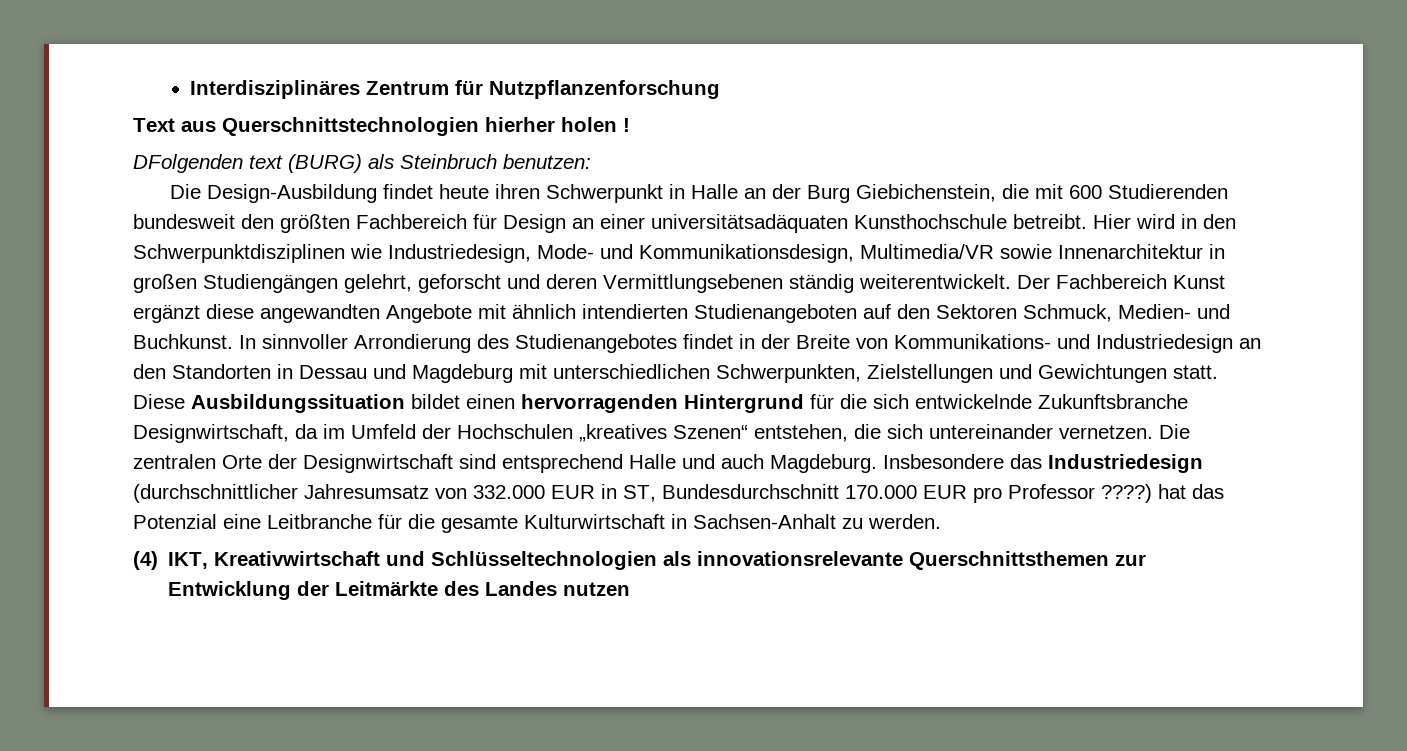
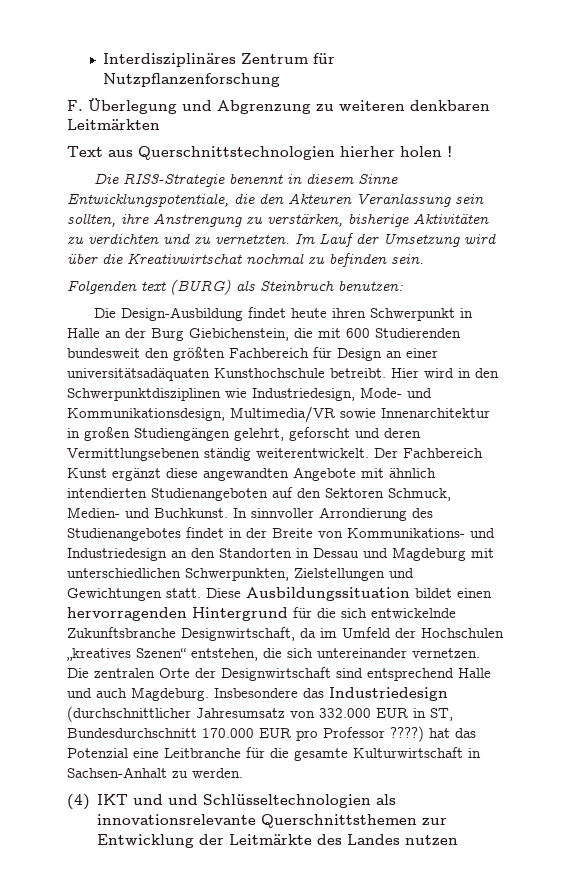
+ F. Überlegung und Abgrenzung zu weiteren denkbaren Leitmärkten
- DFolgenden text (BURG) als Steinbruch benutzen:
+ Die RIS3-Strategie benennt in diesem Sinne Entwicklungspotentiale, die den Akteuren Veranlassung sein sollten, ihre Anstrengung zu verstärken, bisherige Aktivitäten zu verdichten und zu vernetzten. Im Lauf der Umsetzung wird über die Kreativwirtschat nochmal zu befinden sein.
+ Folgenden text (BURG) als Steinbruch benutzen:
- (4) IKT, Kreativwirtschaft und Schlüsseltechnologien als innovationsrelevante Querschnittsthemen zur Entwicklung der Leitmärkte des Landes nutzen
+ (4) IKT und und Schlüsseltechnologien als innovationsrelevante Querschnittsthemen zur Entwicklung der Leitmärkte des Landes nutzen

